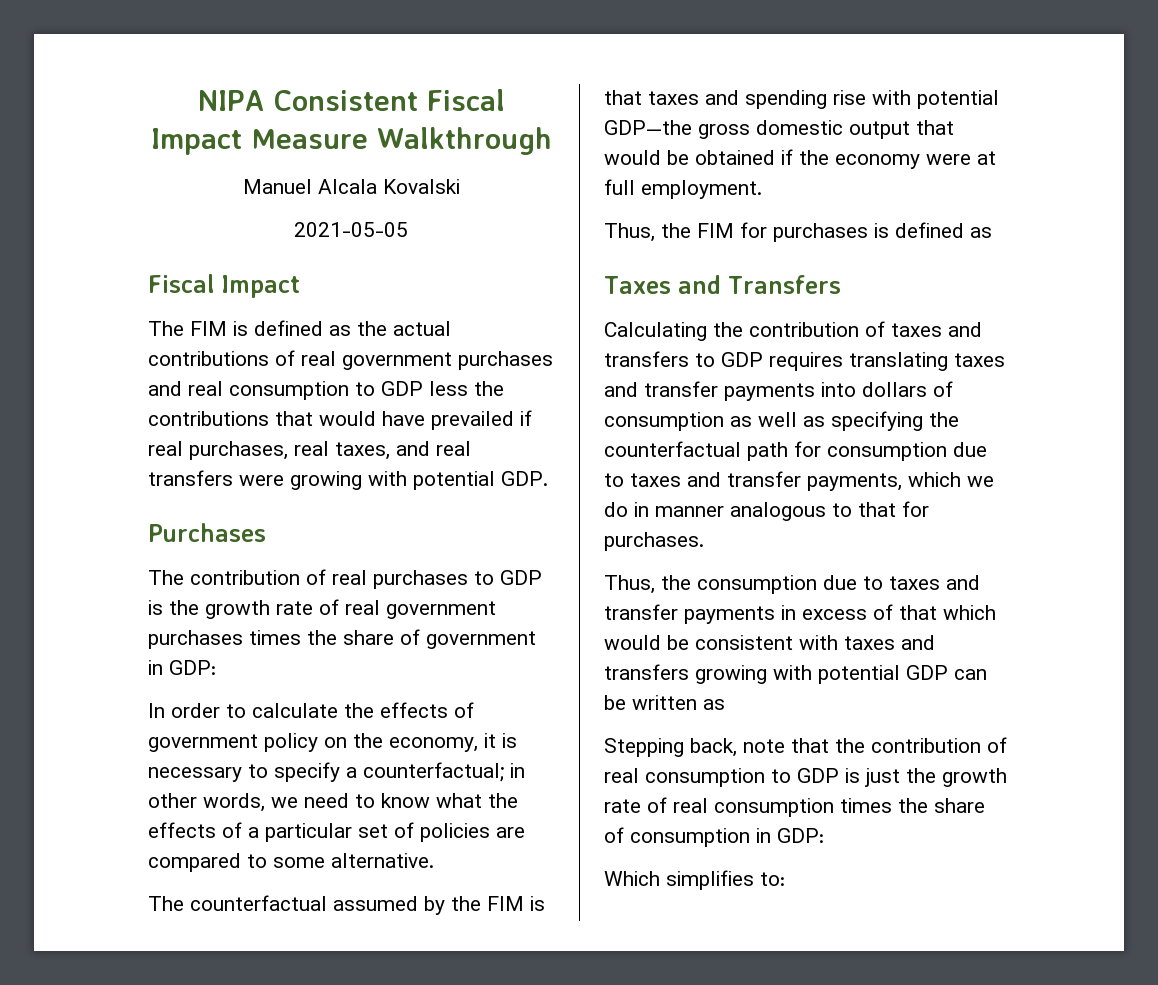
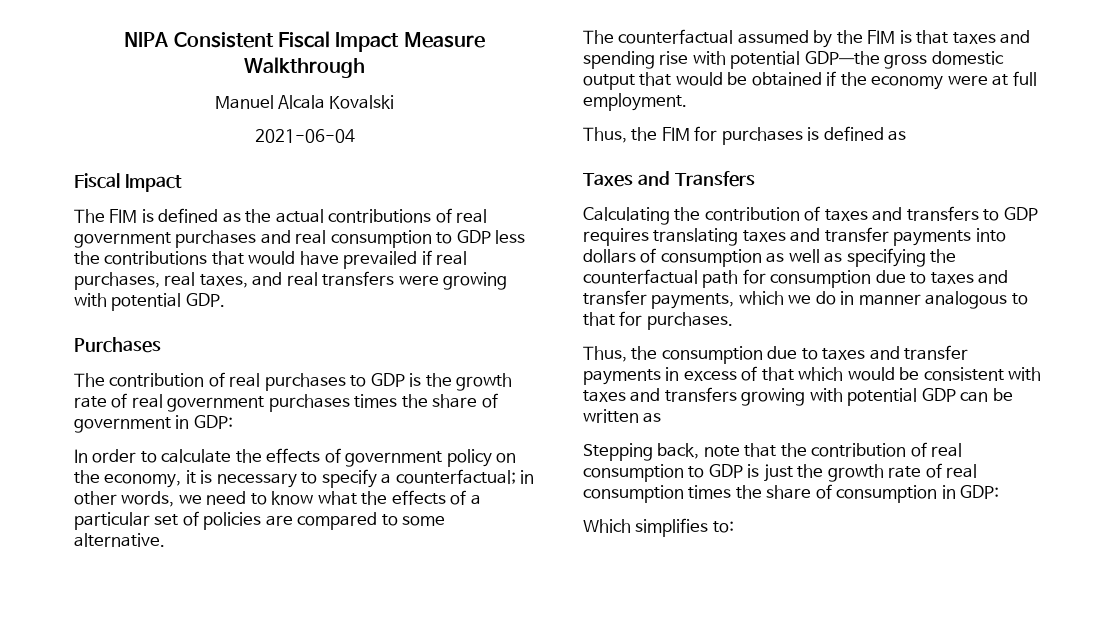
- 2021-05-05
+ 2021-06-04

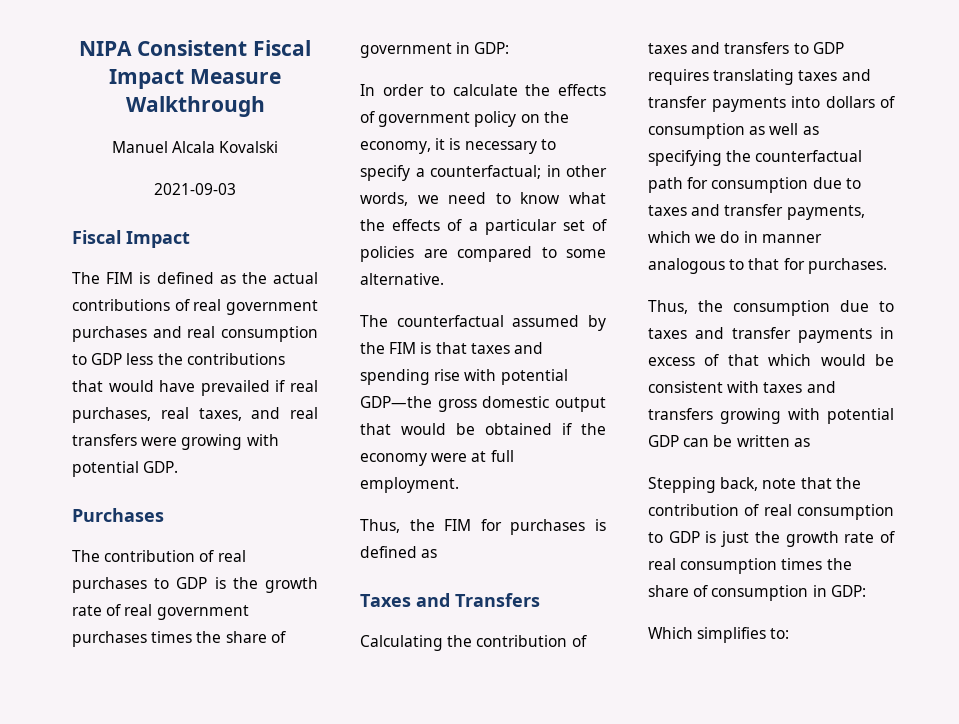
- 2021-06-04
+ 2021-09-03

